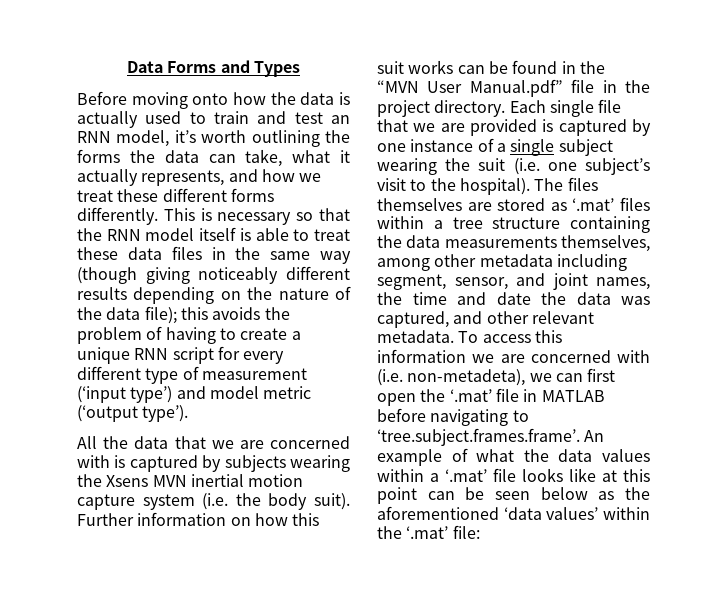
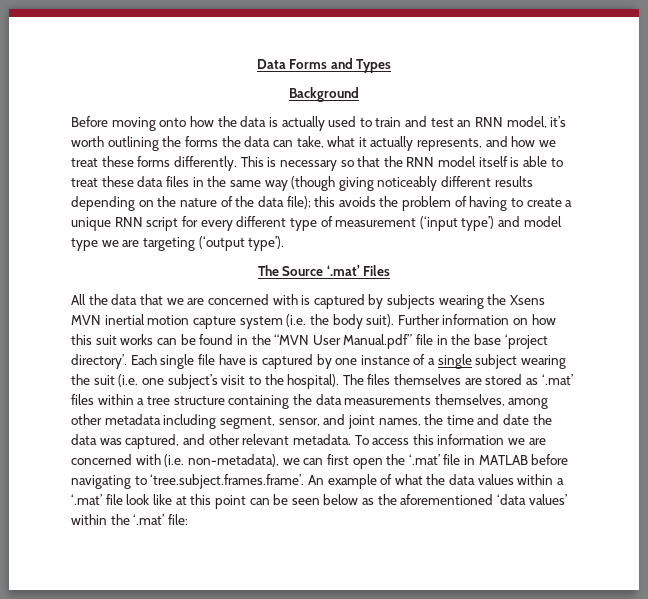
+ Background
- Before moving onto how the data is actually used to train and test an RNN model, it’s worth outlining the forms the data can take, what it actually represents, and how we treat these different forms differently.
+ Before moving onto how the data is actually used to train and test an RNN model, it’s worth outlining the forms the data can take, what it actually represents, and how we treat these forms differently.
- This is necessary so that the RNN model itself is able to treat these data files in the same way (though giving noticeably different results depending on the nature of the data file); this avoids the problem of having to create a unique RNN script for every different type of measurement (‘input type’) and model metric (‘output type’).
+ This is necessary so that the RNN model itself is able to treat these data files in the same way (though giving noticeably different results depending on the nature of the data file); this avoids the problem of having to create a unique RNN script for every different type of measurement (‘input type’) and model type we are targeting (‘output type’).
+ The Source ‘.mat’ Files
- Further information on how this suit works can be found in the “MVN User Manual.pdf” file in the project directory. Each single file that we are provided is captured by one instance of a single subject wearing the suit (i.e. one subject’s visit to the hospital).
+ Further information on how this suit works can be found in the “MVN User Manual.pdf” file in the base ‘project directory’. Each single file have is captured by one instance of a single subject wearing the suit (i.e. one subject’s visit to the hospital).
- To access this information we are concerned with (i.e. non-metadeta), we can first open the ‘.mat’ file in MATLAB before navigating to ‘tree.subject.frames.frame’. An example of what the data values within a ‘.mat’ file looks like at this point can be seen below as the aforementioned ‘data values’ within the ‘.mat’ file:
+ To access this information we are concerned with (i.e. non-metadata), we can first open the ‘.mat’ file in MATLAB before navigating to ‘tree.subject.frames.frame’. An example of what the data values within a ‘.mat’ file look like at this point can be seen below as the aforementioned ‘data values’ within the ‘.mat’ file:

